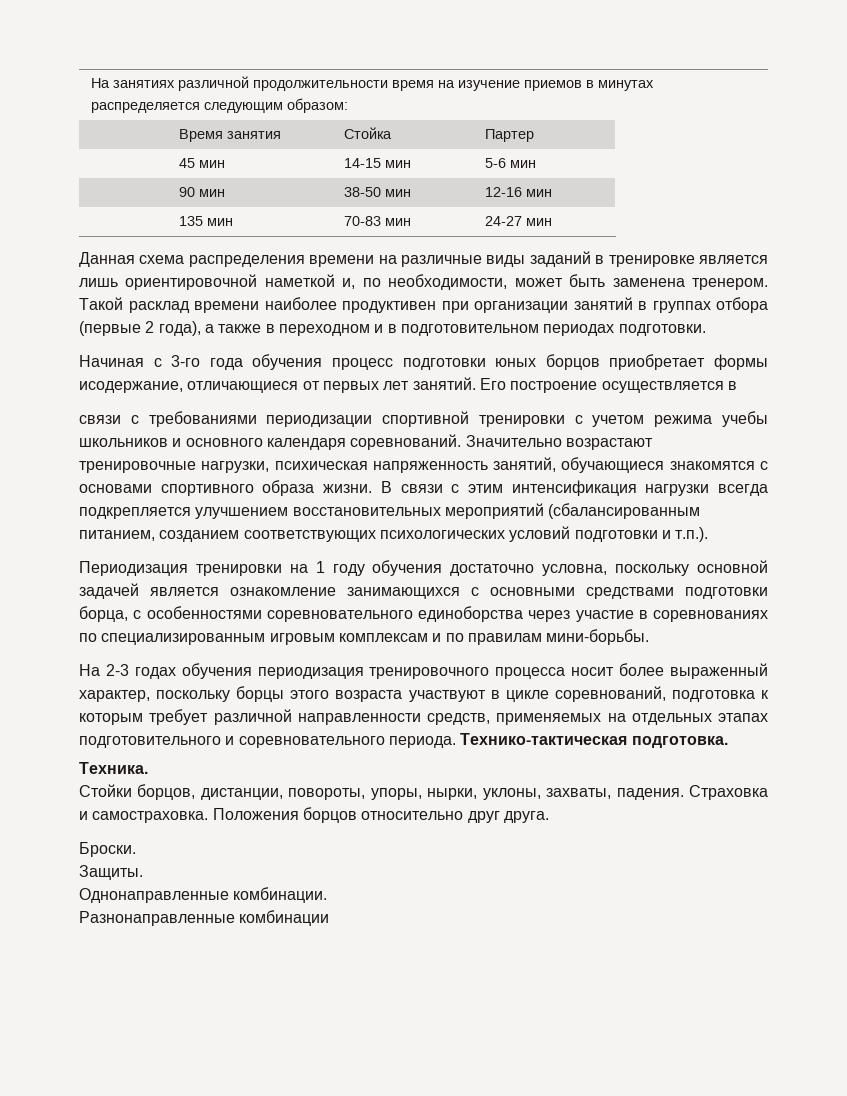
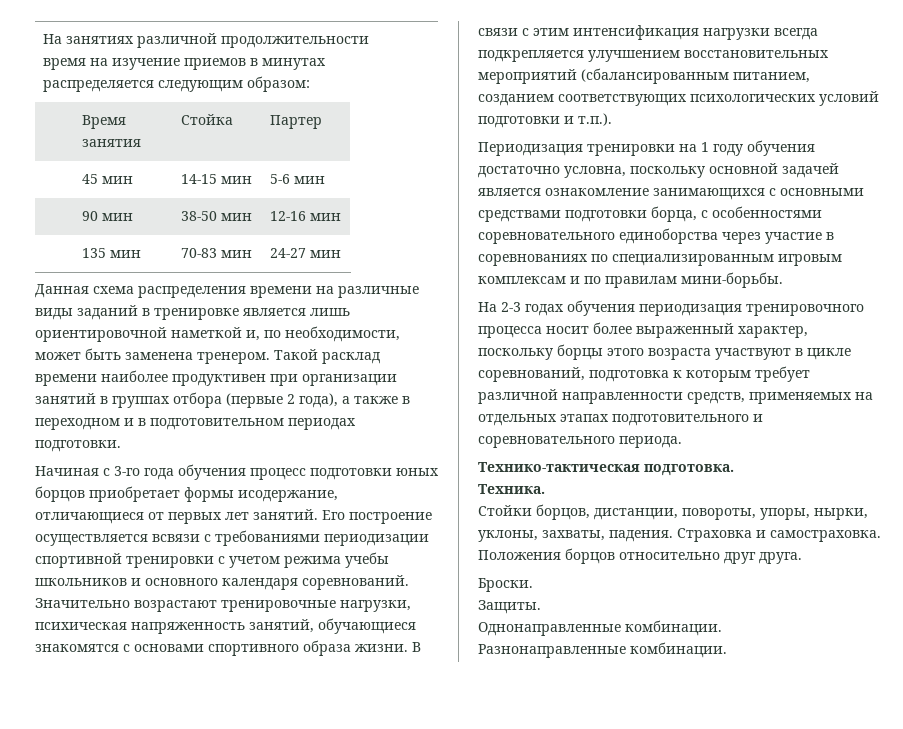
- Его построение осуществляется в
- связи с требованиями периодизации спортивной тренировки с учетом режима учебы школьников и основного календаря соревнований.
+ Его построение осуществляется всвязи с требованиями периодизации спортивной тренировки с учетом режима учебы школьников и основного календаря соревнований.
- На 2-3 годах обучения периодизация тренировочного процесса носит более выраженный характер, поскольку борцы этого возраста участвуют в цикле соревнований, подготовка к которым требует различной направленности средств, применяемых на отдельных этапах подготовительного и соревновательного периода. Технико-тактическая подготовка.
+ На 2-3 годах обучения периодизация тренировочного процесса носит более выраженный характер, поскольку борцы этого возраста участвуют в цикле соревнований, подготовка к которым требует различной направленности средств, применяемых на отдельных этапах подготовительного и соревновательного периода.
+ Технико-тактическая подготовка.
- Разнонаправленные комбинации
+ Разнонаправленные комбинации.

